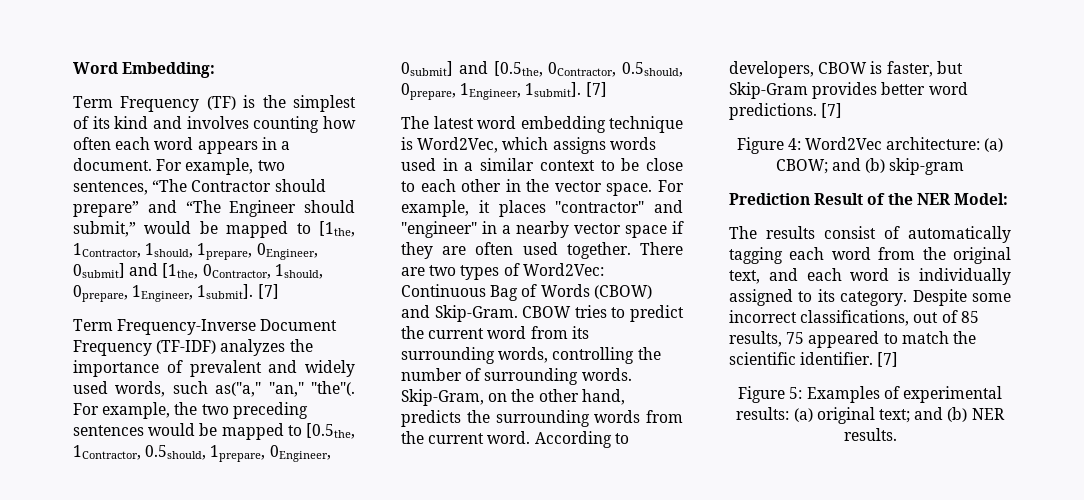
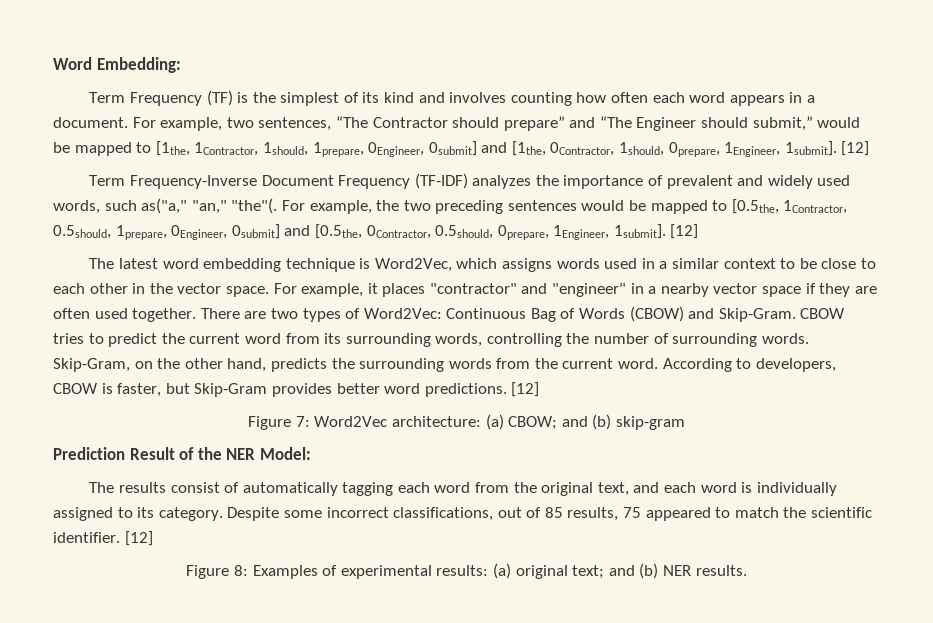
- For example, two sentences, “The Contractor should prepare” and “The Engineer should submit,” would be mapped to [1the, 1Contractor, 1should, 1prepare, 0Engineer, 0submit] and [1the, 0Contractor, 1should, 0prepare, 1Engineer, 1submit]. [7]
+ For example, two sentences, “The Contractor should prepare” and “The Engineer should submit,” would be mapped to [1the, 1Contractor, 1should, 1prepare, 0Engineer, 0submit] and [1the, 0Contractor, 1should, 0prepare, 1Engineer, 1submit]. [12]
- For example, the two preceding sentences would be mapped to [0.5the, 1Contractor, 0.5should, 1prepare, 0Engineer, 0submit] and [0.5the, 0Contractor, 0.5should, 0prepare, 1Engineer, 1submit]. [7]
+ For example, the two preceding sentences would be mapped to [0.5the, 1Contractor, 0.5should, 1prepare, 0Engineer, 0submit] and [0.5the, 0Contractor, 0.5should, 0prepare, 1Engineer, 1submit]. [12]
- According to developers, CBOW is faster, but Skip-Gram provides better word predictions. [7]
- Figure 4: Word2Vec architecture: (a) CBOW; and (b) skip-gram
+ According to developers, CBOW is faster, but Skip-Gram provides better word predictions. [12]
+ Figure 7: Word2Vec architecture: (a) CBOW; and (b) skip-gram
- Despite some incorrect classifications, out of 85 results, 75 appeared to match the scientific identifier. [7]
- Figure 5: Examples of experimental results: (a) original text; and (b) NER results.
+ Despite some incorrect classifications, out of 85 results, 75 appeared to match the scientific identifier. [12]
+ Figure 8: Examples of experimental results: (a) original text; and (b) NER results.

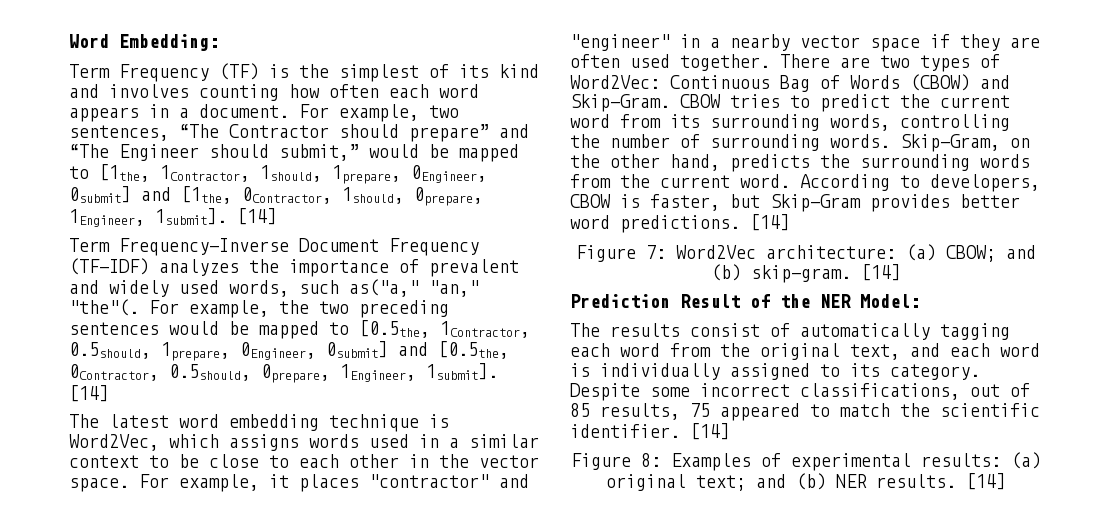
- For example, two sentences, “The Contractor should prepare” and “The Engineer should submit,” would be mapped to [1the, 1Contractor, 1should, 1prepare, 0Engineer, 0submit] and [1the, 0Contractor, 1should, 0prepare, 1Engineer, 1submit]. [12]
+ For example, two sentences, “The Contractor should prepare” and “The Engineer should submit,” would be mapped to [1the, 1Contractor, 1should, 1prepare, 0Engineer, 0submit] and [1the, 0Contractor, 1should, 0prepare, 1Engineer, 1submit]. [14]
- For example, the two preceding sentences would be mapped to [0.5the, 1Contractor, 0.5should, 1prepare, 0Engineer, 0submit] and [0.5the, 0Contractor, 0.5should, 0prepare, 1Engineer, 1submit]. [12]
+ For example, the two preceding sentences would be mapped to [0.5the, 1Contractor, 0.5should, 1prepare, 0Engineer, 0submit] and [0.5the, 0Contractor, 0.5should, 0prepare, 1Engineer, 1submit]. [14]
- According to developers, CBOW is faster, but Skip-Gram provides better word predictions. [12]
+ According to developers, CBOW is faster, but Skip-Gram provides better word predictions. [14]
- Figure 7: Word2Vec architecture: (a) CBOW; and (b) skip-gram
+ Figure 7: Word2Vec architecture: (a) CBOW; and (b) skip-gram. [14]
- Despite some incorrect classifications, out of 85 results, 75 appeared to match the scientific identifier. [12]
+ Despite some incorrect classifications, out of 85 results, 75 appeared to match the scientific identifier. [14]
- Figure 8: Examples of experimental results: (a) original text; and (b) NER results.
+ Figure 8: Examples of experimental results: (a) original text; and (b) NER results. [14]

